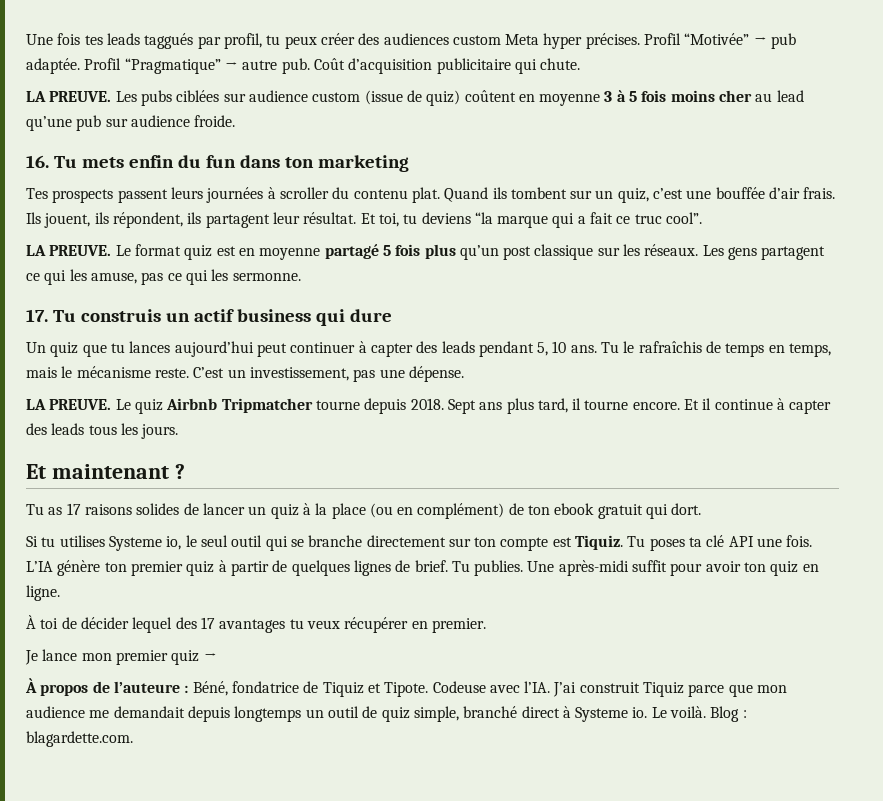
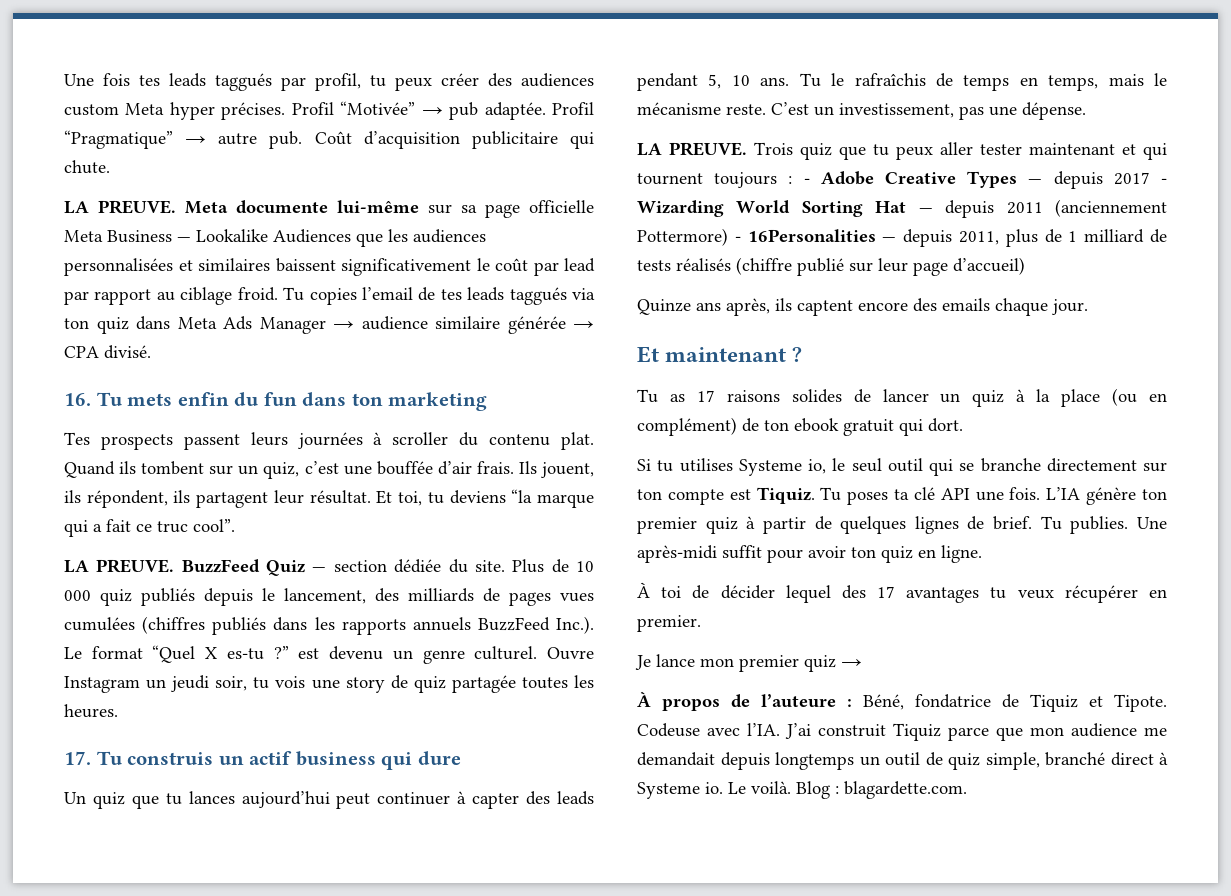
- Les pubs ciblées sur audience custom (issue de quiz) coûtent en moyenne 3 à 5 fois moins cher au lead qu’une pub sur audience froide.
+ Meta documente lui-même sur sa page officielle Meta Business — Lookalike Audiences que les audiences personnalisées et similaires baissent significativement le coût par lead par rapport au ciblage froid. Tu copies l’email de tes leads taggués via ton quiz dans Meta Ads Manager → audience similaire générée → CPA divisé.
- Le format quiz est en moyenne partagé 5 fois plus qu’un post classique sur les réseaux. Les gens partagent ce qui les amuse, pas ce qui les sermonne.
+ BuzzFeed Quiz — section dédiée du site. Plus de 10 000 quiz publiés depuis le lancement, des milliards de pages vues cumulées (chiffres publiés dans les rapports annuels BuzzFeed Inc.). Le format “Quel X es-tu ?” est devenu un genre culturel. Ouvre Instagram un jeudi soir, tu vois une story de quiz partagée toutes les heures.
- Le quiz Airbnb Tripmatcher tourne depuis 2018. Sept ans plus tard, il tourne encore. Et il continue à capter des leads tous les jours.
+ Trois quiz que tu peux aller tester maintenant et qui tournent toujours : - Adobe Creative Types — depuis 2017 - Wizarding World Sorting Hat — depuis 2011 (anciennement Pottermore) - 16Personalities — depuis 2011, plus de 1 milliard de tests réalisés (chiffre publié sur leur page d’accueil)
+ Quinze ans après, ils captent encore des emails chaque jour.

